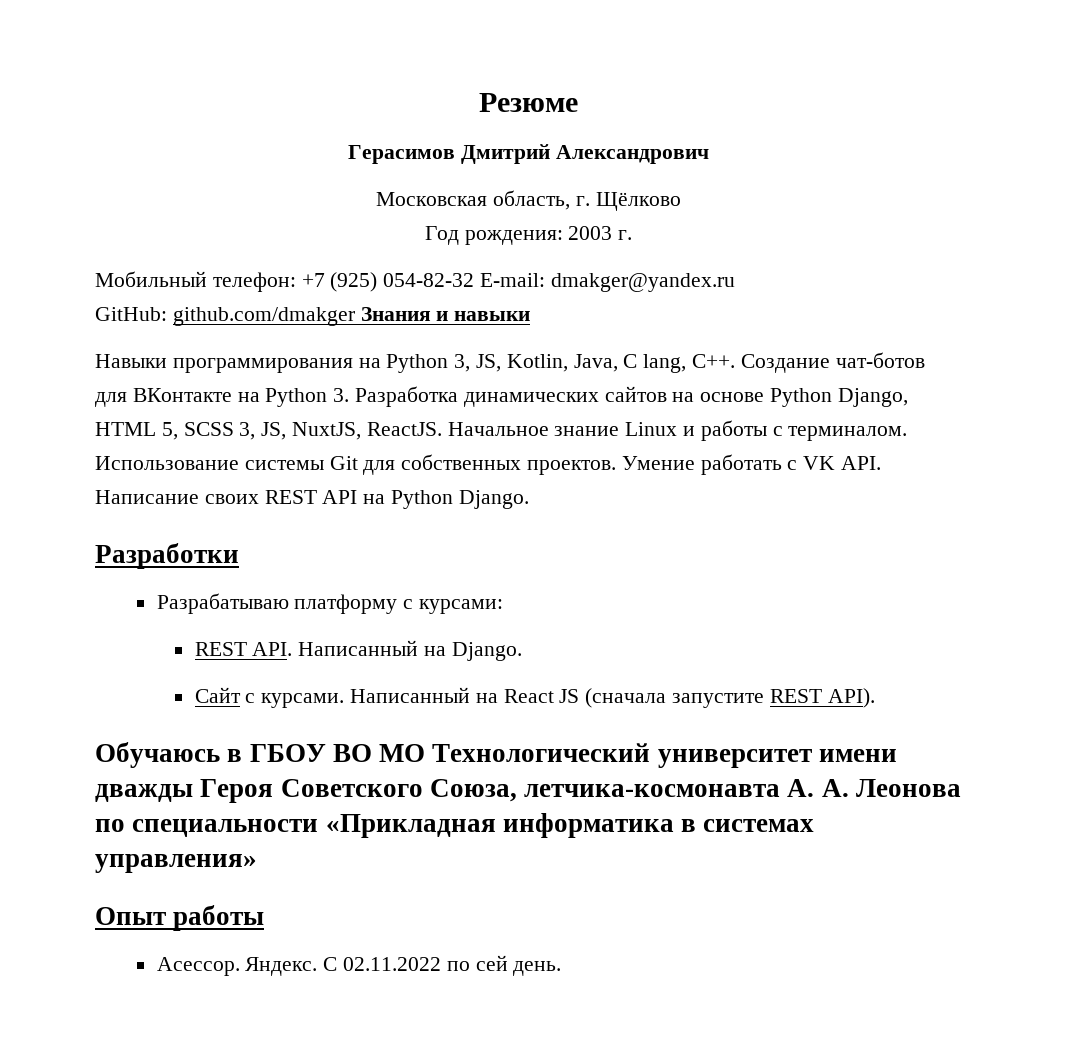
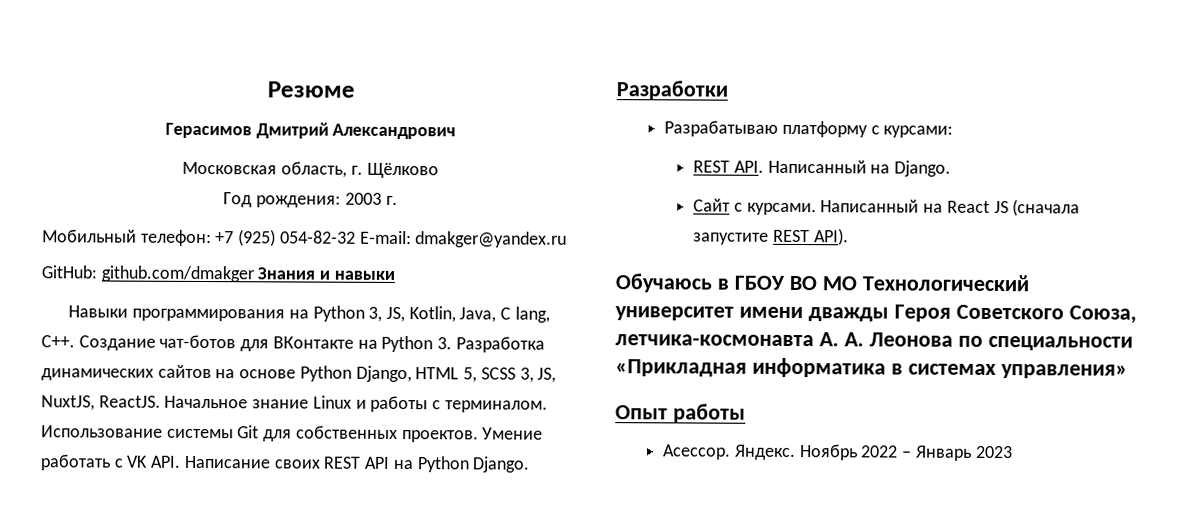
- С 02.11.2022 по сей день.
+ Ноябрь 2022 – Январь 2023

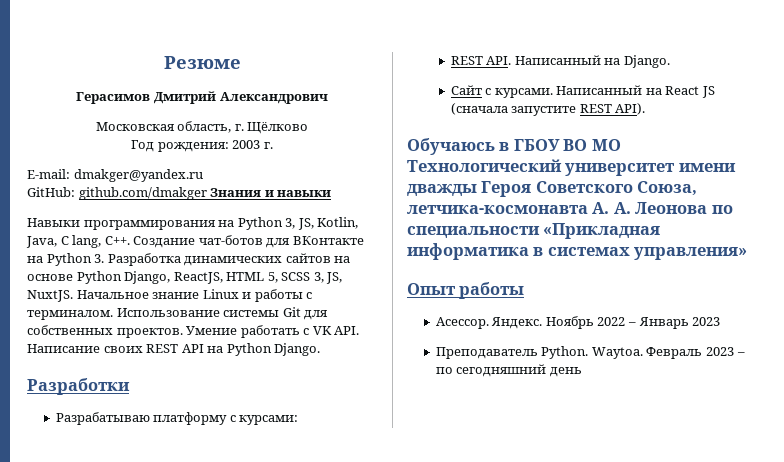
- Мобильный телефон: +7 (925) 054-82-32 Е-mail: dmakger@yandex.ru
+ Е-mail: dmakger@yandex.ru
- Навыки программирования на Python 3, JS, Kotlin, Java, C lang, C++. Создание чат-ботов для ВКонтакте на Python 3. Разработка динамических сайтов на основе Python Django, HTML 5, SCSS 3, JS, NuxtJS, ReactJS.
+ Навыки программирования на Python 3, JS, Kotlin, Java, C lang, C++. Создание чат-ботов для ВКонтакте на Python 3. Разработка динамических сайтов на основе Python Django, ReactJS, HTML 5, SCSS 3, JS, NuxtJS.
+ Преподаватель Python. Waytoa. Февраль 2023 – по сегодняшний день

